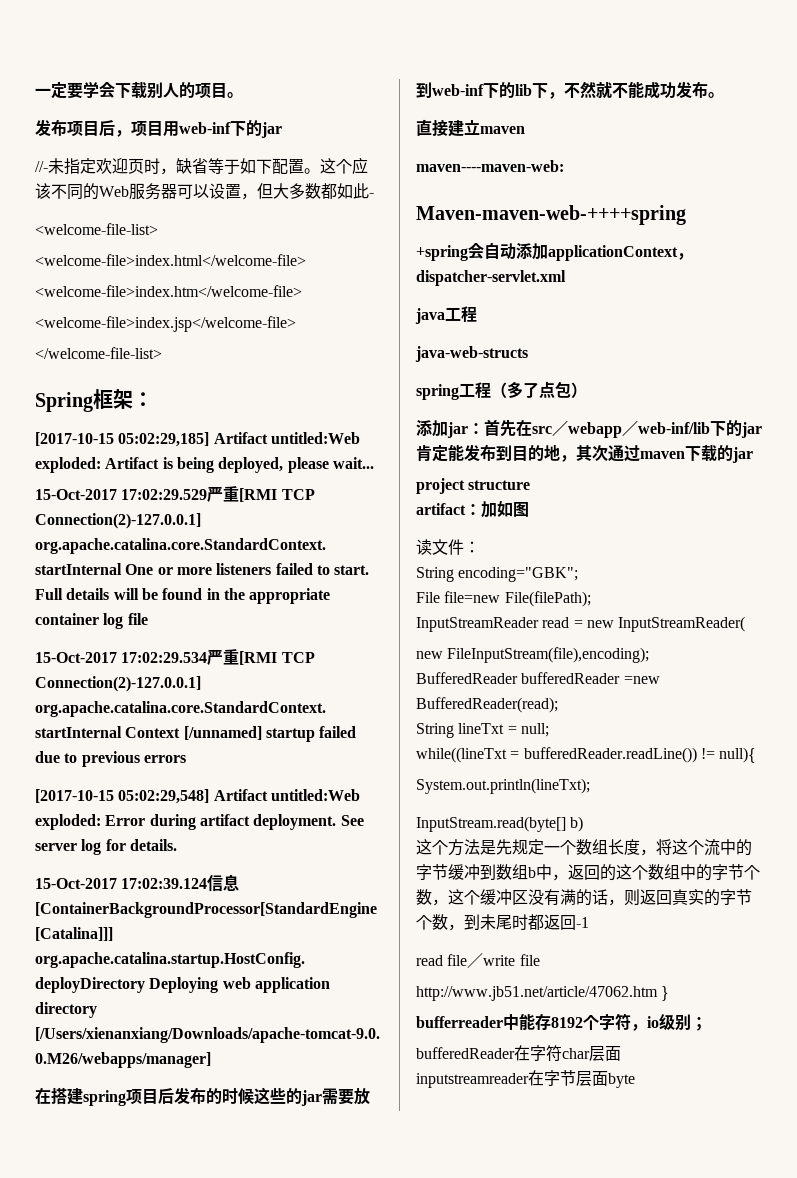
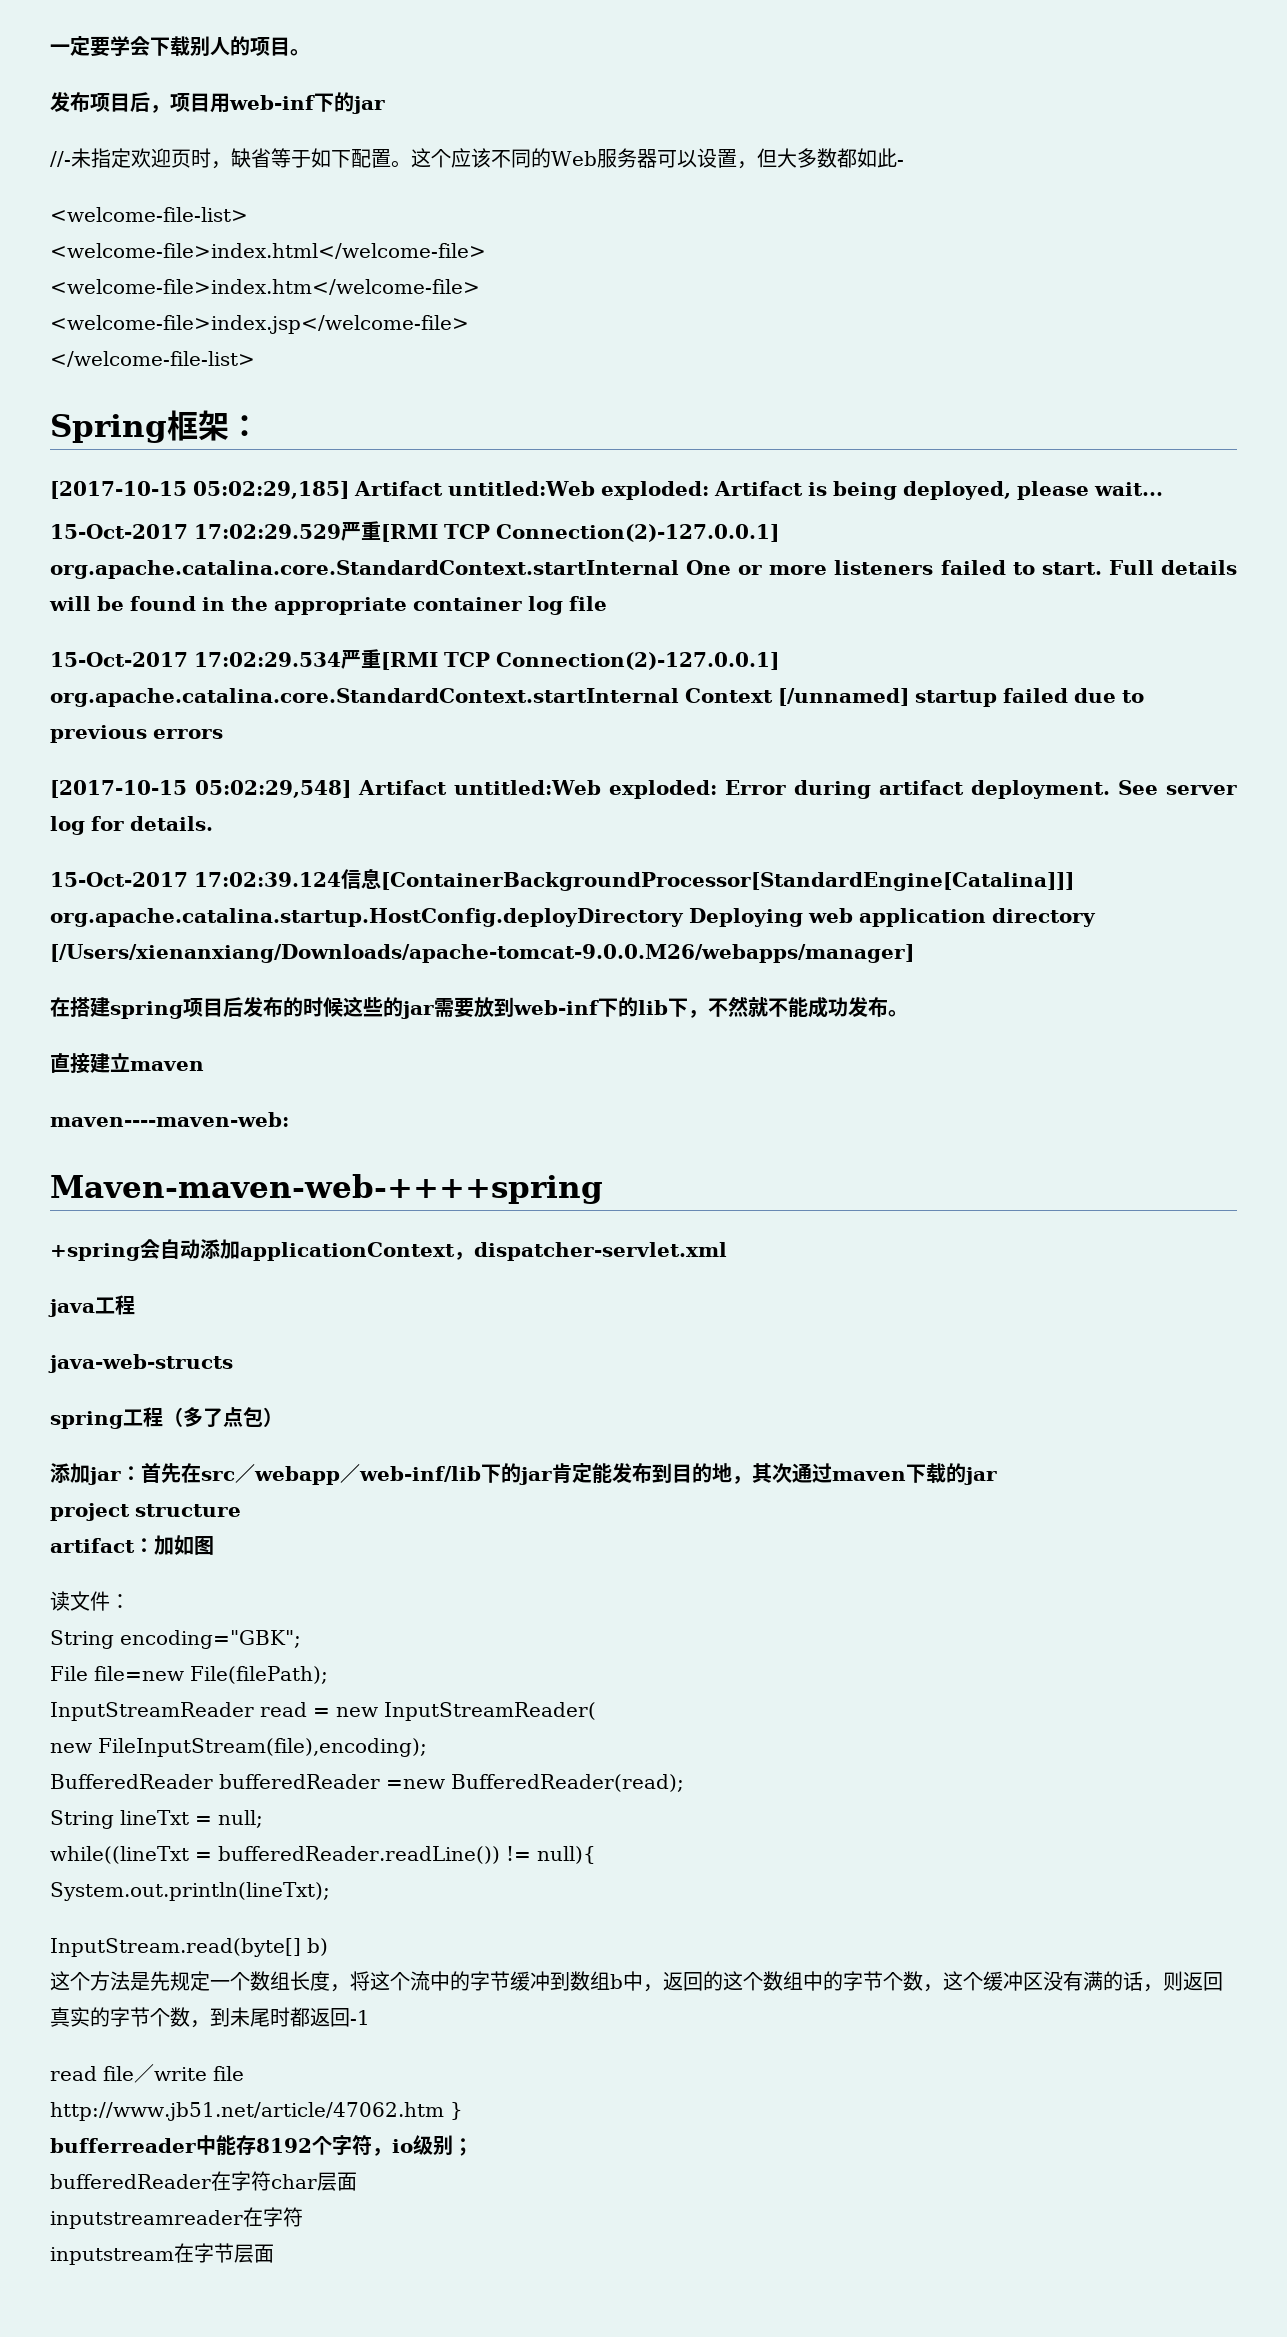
- inputstreamreader在字节层面byte
+ inputstreamreader在字符
+ inputstream在字节层面

